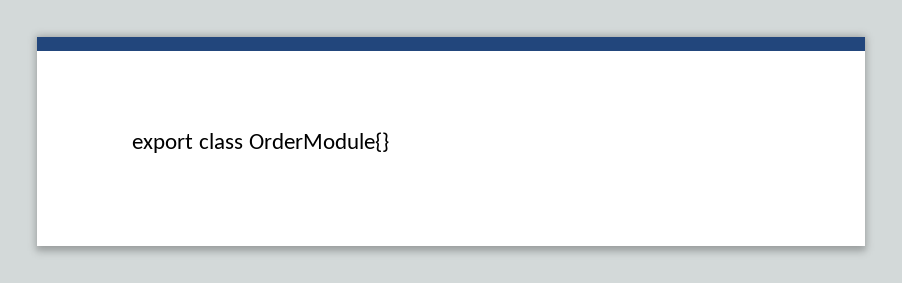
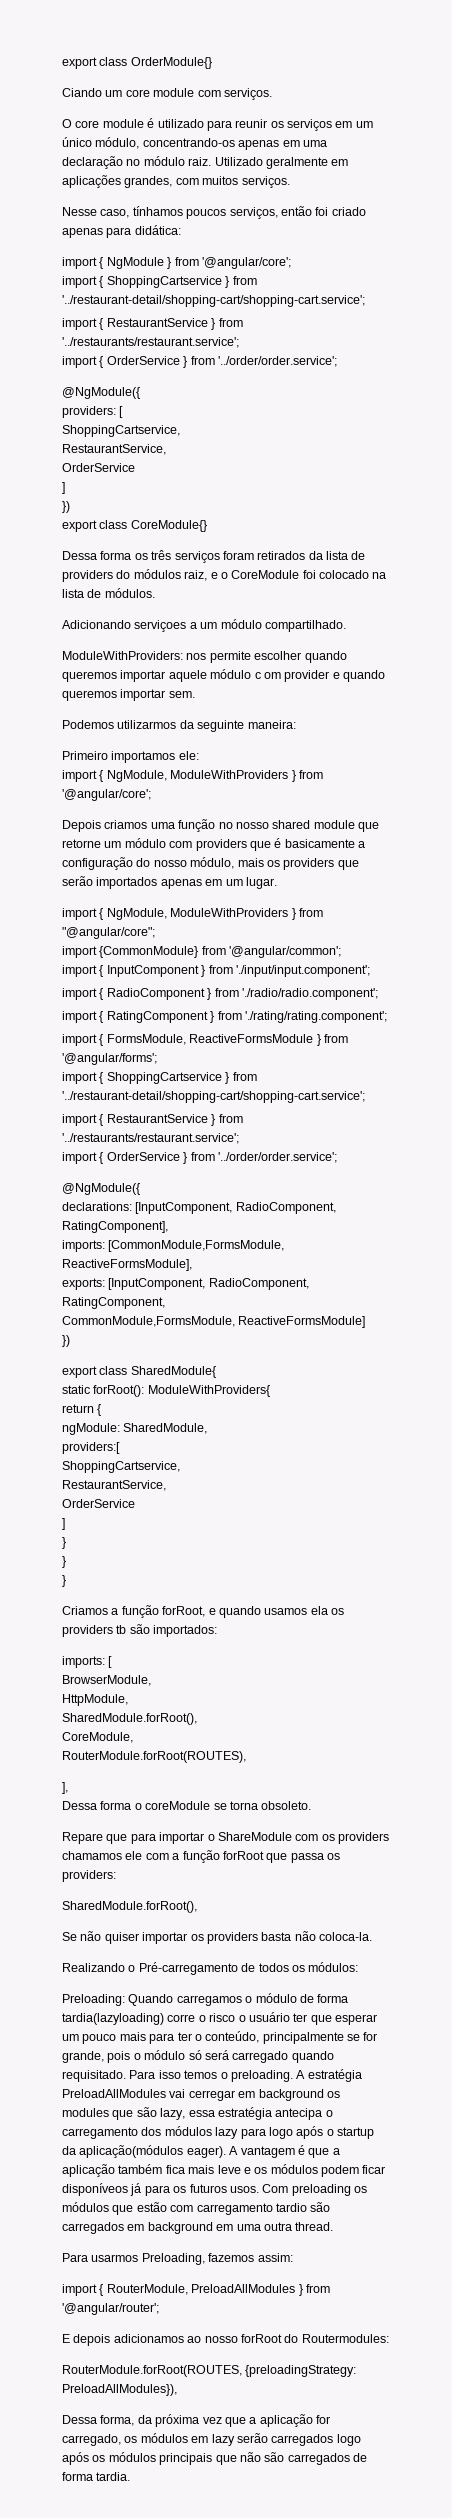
+ Ciando um core module com serviços.
+ O core module é utilizado para reunir os serviços em um único módulo, concentrando-os apenas em uma declaração no módulo raiz. Utilizado geralmente em aplicações grandes, com muitos serviços.
+ Nesse caso, tínhamos poucos serviços, então foi criado apenas para didática:
+ import { NgModule } from '@angular/core';
+ import { ShoppingCartservice } from '../restaurant-detail/shopping-cart/shopping-cart.service';
+ import { RestaurantService } from '../restaurants/restaurant.service';
+ import { OrderService } from '../order/order.service';
+ @NgModule({
+ providers: [
+ ShoppingCartservice,
+ RestaurantService,
+ OrderService
+ ]
+ })
+ export class CoreModule{}
+ Dessa forma os três serviços foram retirados da lista de providers do módulos raiz, e o CoreModule foi colocado na lista de módulos.
+ Adicionando serviçoes a um módulo compartilhado.
+ ModuleWithProviders: nos permite escolher quando queremos importar aquele módulo c om provider e quando queremos importar sem.
+ Podemos utilizarmos da seguinte maneira:
+ Primeiro importamos ele:
+ import { NgModule, ModuleWithProviders } from '@angular/core';
+ Depois criamos uma função no nosso shared module que retorne um módulo com providers que é basicamente a configuração do nosso módulo, mais os providers que serão importados apenas em um lugar.
+ import { NgModule, ModuleWithProviders } from "@angular/core";
+ import {CommonModule} from '@angular/common';
+ import { InputComponent } from './input/input.component';
+ import { RadioComponent } from './radio/radio.component';
+ import { RatingComponent } from './rating/rating.component';
+ import { FormsModule, ReactiveFormsModule } from '@angular/forms';
+ import { ShoppingCartservice } from '../restaurant-detail/shopping-cart/shopping-cart.service';
+ import { RestaurantService } from '../restaurants/restaurant.service';
+ import { OrderService } from '../order/order.service';
+ @NgModule({
+ declarations: [InputComponent, RadioComponent, RatingComponent],
+ imports: [CommonModule,FormsModule, ReactiveFormsModule],
+ exports: [InputComponent, RadioComponent, RatingComponent,
+ CommonModule,FormsModule, ReactiveFormsModule]
+ })
+ export class SharedModule{
+ static forRoot(): ModuleWithProviders{
+ return {
+ ngModule: SharedModule,
+ providers:[
+ ShoppingCartservice,
+ RestaurantService,
+ OrderService
+ ]
+ }
+ }
+ }
+ Criamos a função forRoot, e quando usamos ela os providers tb são importados:
+ imports: [
+ BrowserModule,
+ HttpModule,
+ SharedModule.forRoot(),
+ CoreModule,
+ RouterModule.forRoot(ROUTES),
+ ],
+ Dessa forma o coreModule se torna obsoleto.
+ Repare que para importar o ShareModule com os providers chamamos ele com a função forRoot que passa os providers:
+ SharedModule.forRoot(),
+ Se não quiser importar os providers basta não coloca-la.
+ Realizando o Pré-carregamento de todos os módulos:
+ Preloading: Quando carregamos o módulo de forma tardia(lazyloading) corre o risco o usuário ter que esperar um pouco mais para ter o conteúdo, principalmente se for grande, pois o módulo só será carregado quando requisitado. Para isso temos o preloading. A estratégia PreloadAllModules vai cerregar em background os modules que são lazy, essa estratégia antecipa o carregamento dos módulos lazy para logo após o startup da aplicação(módulos eager). A vantagem é que a aplicação também fica mais leve e os módulos podem ficar disponíveos já para os futuros usos. Com preloading os módulos que estão com carregamento tardio são carregados em background em uma outra thread.
+ Para usarmos Preloading, fazemos assim:
+ import { RouterModule, PreloadAllModules } from '@angular/router';
+ E depois adicionamos ao nosso forRoot do Routermodules:
+ RouterModule.forRoot(ROUTES, {preloadingStrategy: PreloadAllModules}),
+ Dessa forma, da próxima vez que a aplicação for carregado, os módulos em lazy serão carregados logo após os módulos principais que não são carregados de forma tardia.

